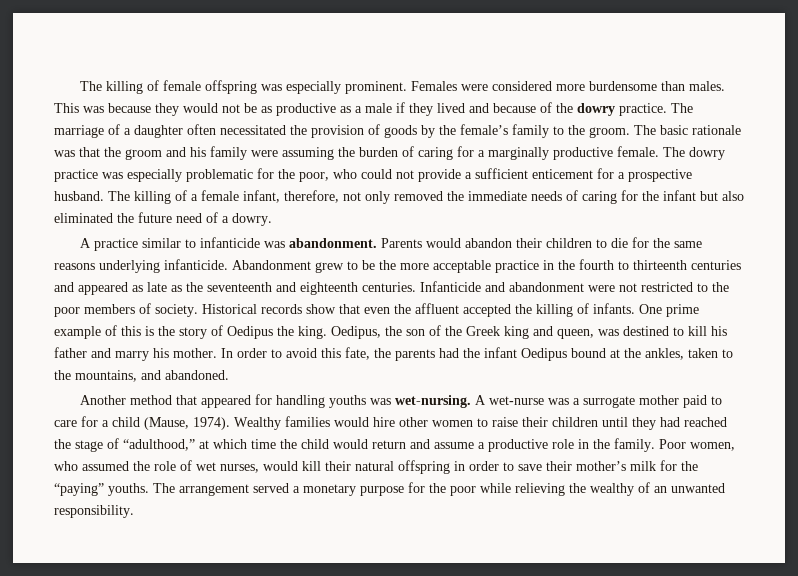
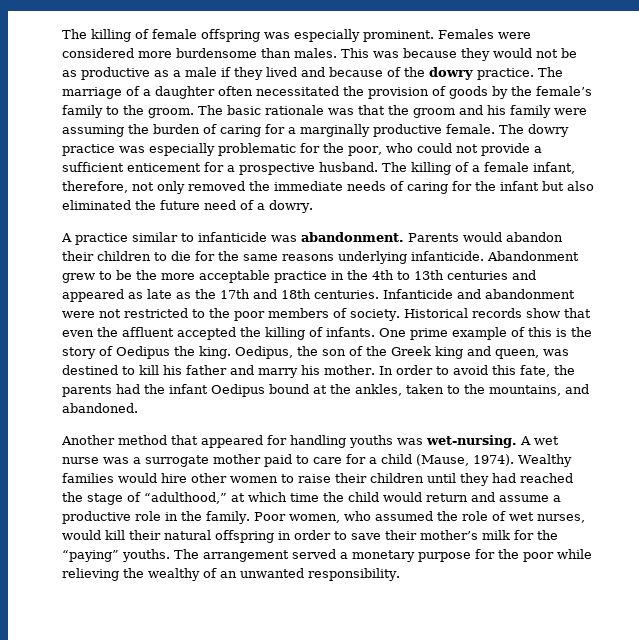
- Abandonment grew to be the more acceptable practice in the fourth to thirteenth centuries and appeared as late as the seventeenth and eighteenth centuries.
+ Abandonment grew to be the more acceptable practice in the 4th to 13th centuries and appeared as late as the 17th and 18th centuries.
- A wet-nurse was a surrogate mother paid to care for a child (Mause, 1974).
+ A wet nurse was a surrogate mother paid to care for a child (Mause, 1974).

